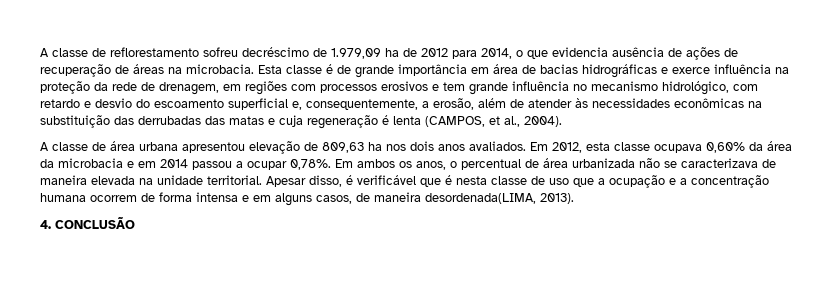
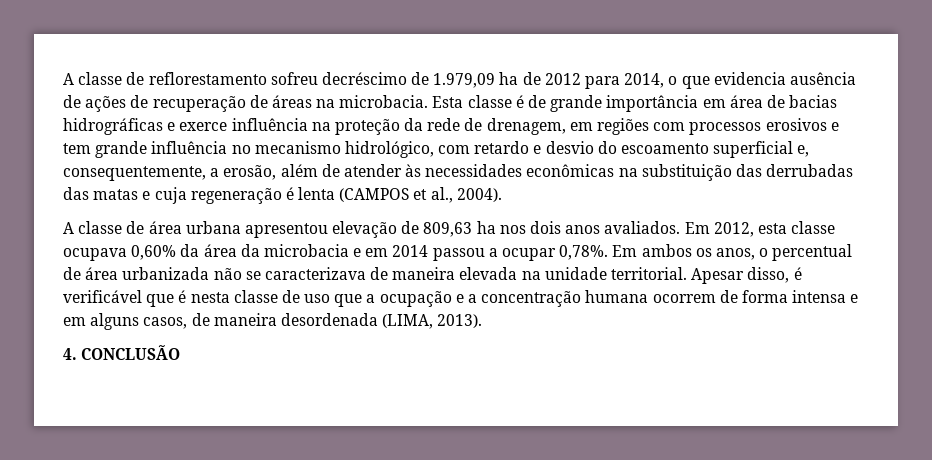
- Esta classe é de grande importância em área de bacias hidrográficas e exerce influência na proteção da rede de drenagem, em regiões com processos erosivos e tem grande influência no mecanismo hidrológico, com retardo e desvio do escoamento superficial e, consequentemente, a erosão, além de atender às necessidades econômicas na substituição das derrubadas das matas e cuja regeneração é lenta (CAMPOS, et al., 2004).
+ Esta classe é de grande importância em área de bacias hidrográficas e exerce influência na proteção da rede de drenagem, em regiões com processos erosivos e tem grande influência no mecanismo hidrológico, com retardo e desvio do escoamento superficial e, consequentemente, a erosão, além de atender às necessidades econômicas na substituição das derrubadas das matas e cuja regeneração é lenta (CAMPOS et al., 2004).
- Apesar disso, é verificável que é nesta classe de uso que a ocupação e a concentração humana ocorrem de forma intensa e em alguns casos, de maneira desordenada(LIMA, 2013).
+ Apesar disso, é verificável que é nesta classe de uso que a ocupação e a concentração humana ocorrem de forma intensa e em alguns casos, de maneira desordenada (LIMA, 2013).

